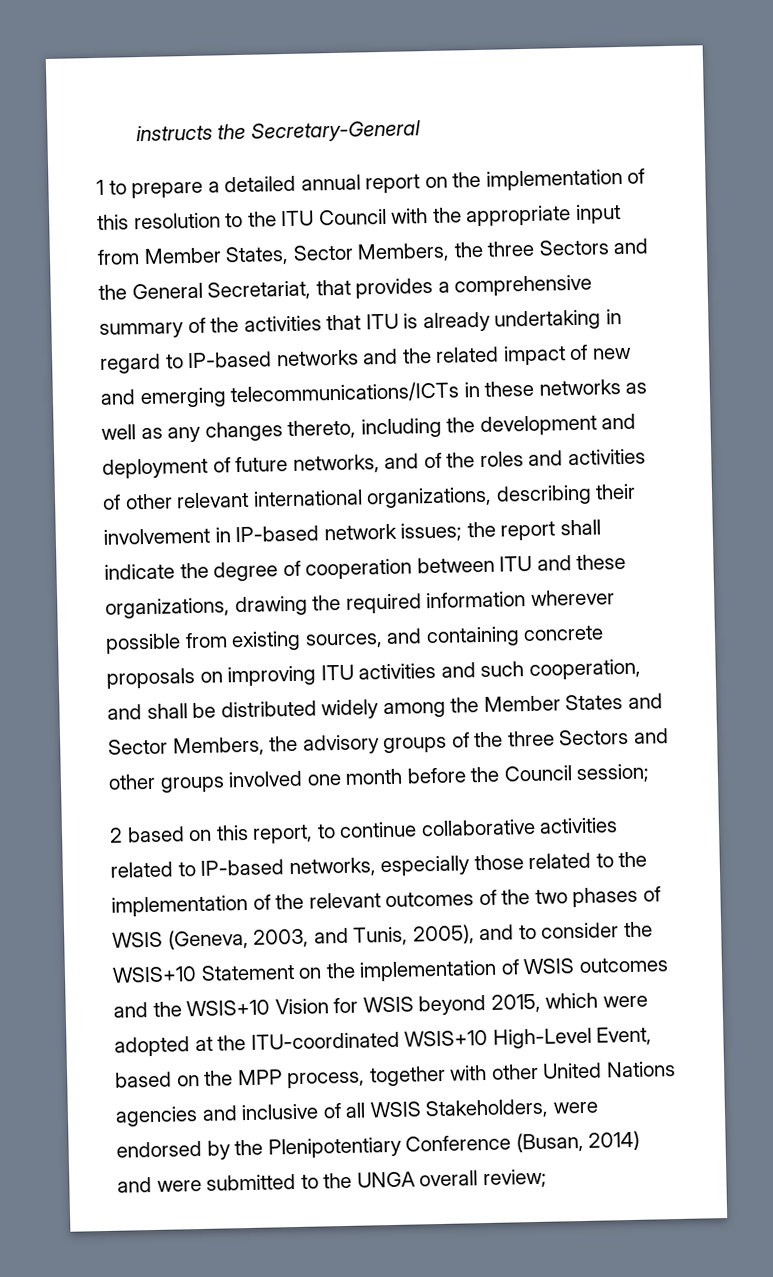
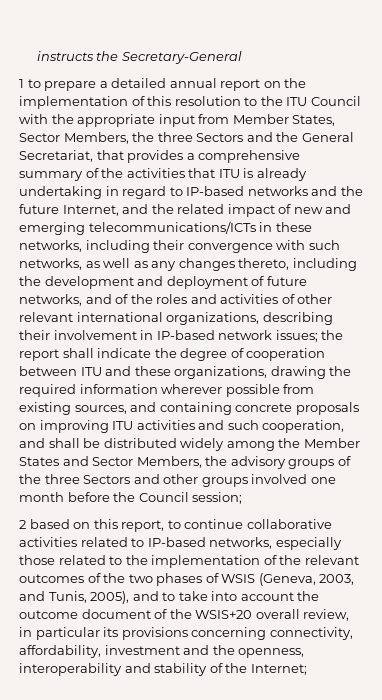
- 1 to prepare a detailed annual report on the implementation of this resolution to the ITU Council with the appropriate input from Member States, Sector Members, the three Sectors and the General Secretariat, that provides a comprehensive summary of the activities that ITU is already undertaking in regard to IP-based networks and the related impact of new and emerging telecommunications/ICTs in these networks as well as any changes thereto, including the development and deployment of future networks, and of the roles and activities of other relevant international organizations, describing their involvement in IP-based network issues;
+ 1 to prepare a detailed annual report on the implementation of this resolution to the ITU Council with the appropriate input from Member States, Sector Members, the three Sectors and the General Secretariat, that provides a comprehensive summary of the activities that ITU is already undertaking in regard to IP-based networks and the future Internet, and the related impact of new and emerging telecommunications/ICTs in these networks, including their convergence with such networks, as well as any changes thereto, including the development and deployment of future networks, and of the roles and activities of other relevant international organizations, describing their involvement in IP-based network issues;
- 2 based on this report, to continue collaborative activities related to IP-based networks, especially those related to the implementation of the relevant outcomes of the two phases of WSIS (Geneva, 2003, and Tunis, 2005), and to consider the WSIS+10 Statement on the implementation of WSIS outcomes and the WSIS+10 Vision for WSIS beyond 2015, which were adopted at the ITU-coordinated WSIS+10 High-Level Event, based on the MPP process, together with other United Nations agencies and inclusive of all WSIS Stakeholders, were endorsed by the Plenipotentiary Conference (Busan, 2014) and were submitted to the UNGA overall review;
+ 2 based on this report, to continue collaborative activities related to IP-based networks, especially those related to the implementation of the relevant outcomes of the two phases of WSIS (Geneva, 2003, and Tunis, 2005), and to take into account the outcome document of the WSIS+20 overall review, in particular its provisions concerning connectivity, affordability, investment and the openness, interoperability and stability of the Internet;

